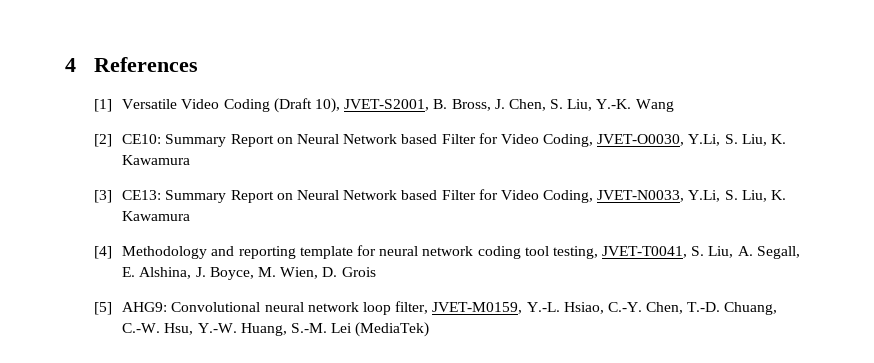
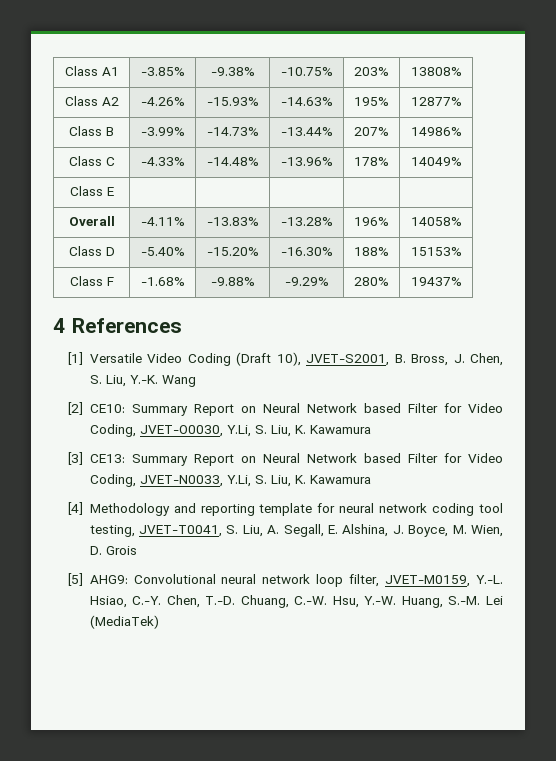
+ Class A1 | -3.85% | -9.38% | -10.75% | 203% | 13808%
+ Class A2 | -4.26% | -15.93% | -14.63% | 195% | 12877%
+ Class B | -3.99% | -14.73% | -13.44% | 207% | 14986%
+ Class C | -4.33% | -14.48% | -13.96% | 178% | 14049%
+ Class E | | | | |
+ Overall | -4.11% | -13.83% | -13.28% | 196% | 14058%
+ Class D | -5.40% | -15.20% | -16.30% | 188% | 15153%
+ Class F | -1.68% | -9.88% | -9.29% | 280% | 19437%

